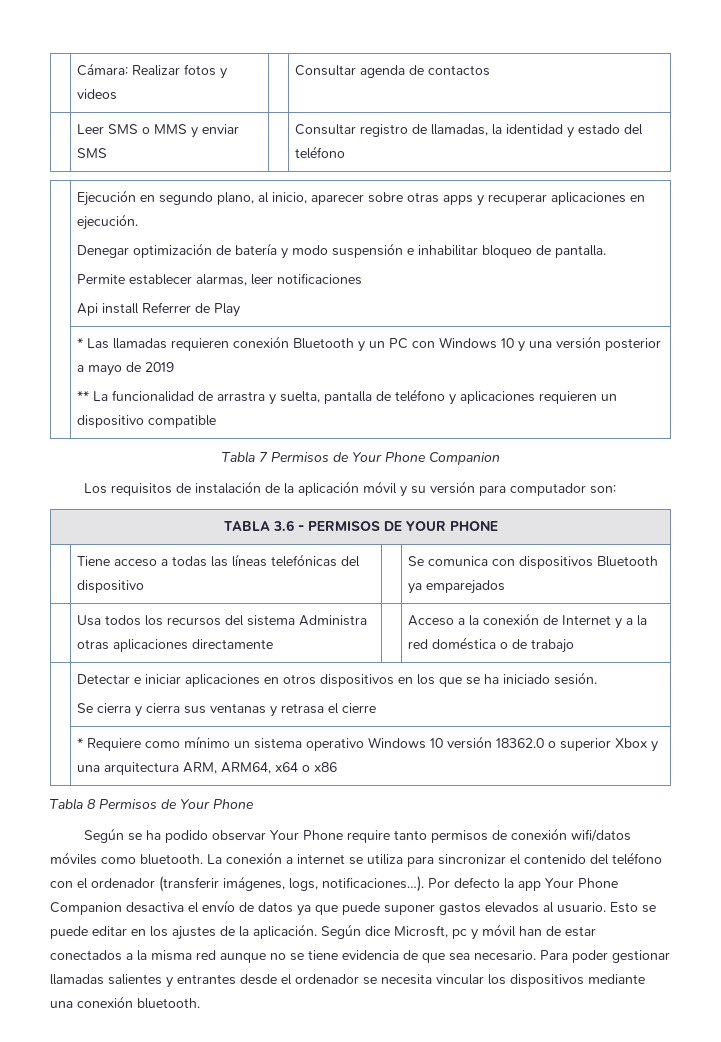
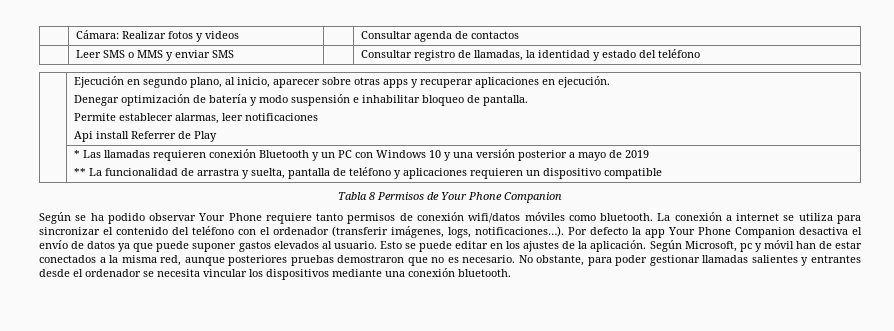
- Tabla 7 Permisos de Your Phone Companion
+ Tabla 8 Permisos de Your Phone Companion
- Los requisitos de instalación de la aplicación móvil y su versión para computador son:
- TABLA 3.6 - PERMISOS DE YOUR PHONE
- | Tiene acceso a todas las líneas telefónicas del dispositivo | | Se comunica con dispositivos Bluetooth ya emparejados
- | Usa todos los recursos del sistema Administra otras aplicaciones directamente | | Acceso a la conexión de Internet y a la red doméstica o de trabajo
- | Detectar e iniciar aplicaciones en otros dispositivos en los que se ha iniciado sesión.
- Se cierra y cierra sus ventanas y retrasa el cierre
- | * Requiere como mínimo un sistema operativo Windows 10 versión 18362.0 o superior Xbox y una arquitectura ARM, ARM64, x64 o x86
- Tabla 8 Permisos de Your Phone
- Según se ha podido observar Your Phone require tanto permisos de conexión wifi/datos móviles como bluetooth.
+ Según se ha podido observar Your Phone requiere tanto permisos de conexión wifi/datos móviles como bluetooth.
- Según dice Microsft, pc y móvil han de estar conectados a la misma red aunque no se tiene evidencia de que sea necesario. Para poder gestionar llamadas salientes y entrantes desde el ordenador se necesita vincular los dispositivos mediante una conexión bluetooth.
+ Según Microsoft, pc y móvil han de estar conectados a la misma red, aunque posteriores pruebas demostraron que no es necesario. No obstante, para poder gestionar llamadas salientes y entrantes desde el ordenador se necesita vincular los dispositivos mediante una conexión bluetooth.

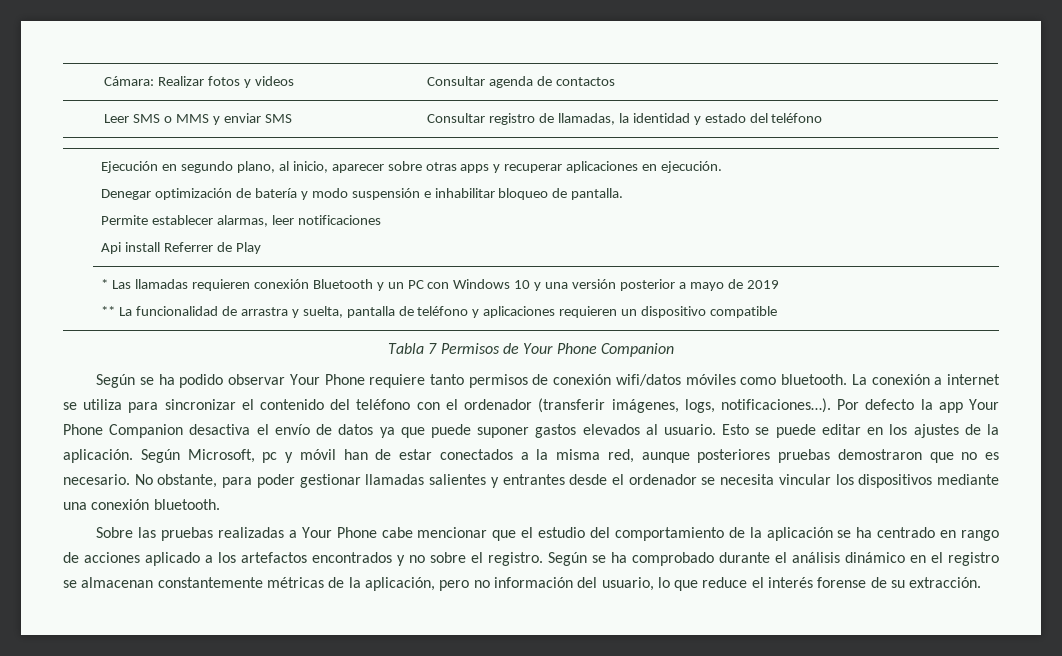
- Tabla 8 Permisos de Your Phone Companion
+ Tabla 7 Permisos de Your Phone Companion
+ Sobre las pruebas realizadas a Your Phone cabe mencionar que el estudio del comportamiento de la aplicación se ha centrado en rango de acciones aplicado a los artefactos encontrados y no sobre el registro. Según se ha comprobado durante el análisis dinámico en el registro se almacenan constantemente métricas de la aplicación, pero no información del usuario, lo que reduce el interés forense de su extracción.

